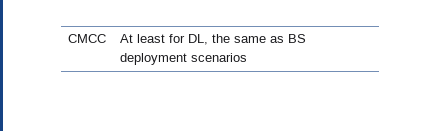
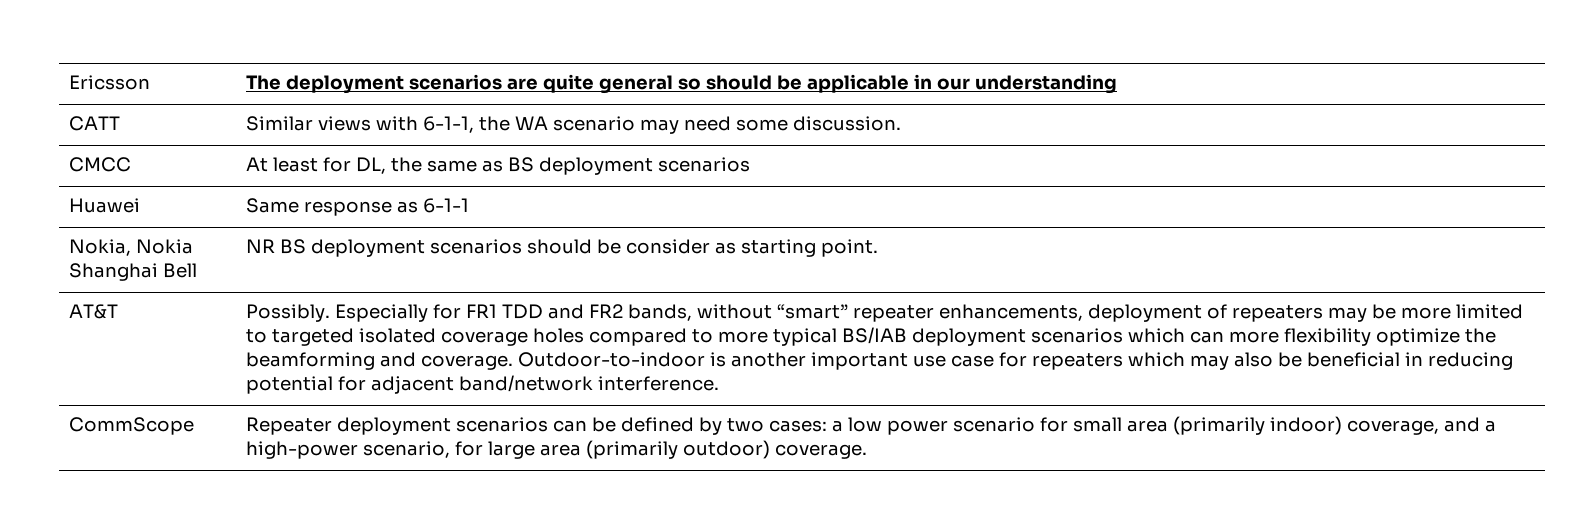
+ Ericsson | The deployment scenarios are quite general so should be applicable in our understanding
+ CATT | Similar views with 6-1-1, the WA scenario may need some discussion.
+ Huawei | Same response as 6-1-1
+ Nokia, Nokia Shanghai Bell | NR BS deployment scenarios should be consider as starting point.
+ AT&T | Possibly. Especially for FR1 TDD and FR2 bands, without “smart” repeater enhancements, deployment of repeaters may be more limited to targeted isolated coverage holes compared to more typical BS/IAB deployment scenarios which can more flexibility optimize the beamforming and coverage. Outdoor-to-indoor is another important use case for repeaters which may also be beneficial in reducing potential for adjacent band/network interference.
+ CommScope | Repeater deployment scenarios can be defined by two cases: a low power scenario for small area (primarily indoor) coverage, and a high-power scenario, for large area (primarily outdoor) coverage.

